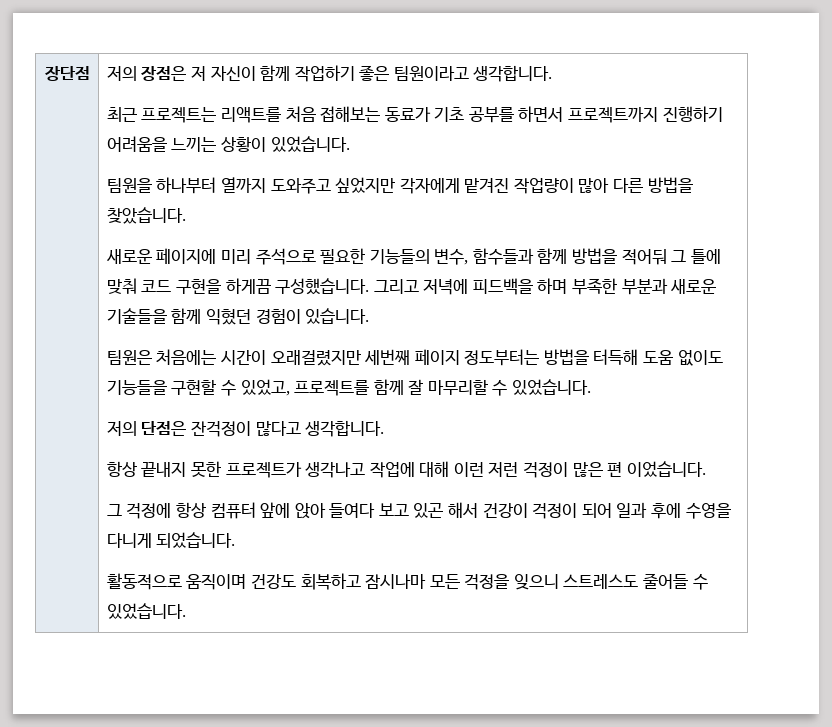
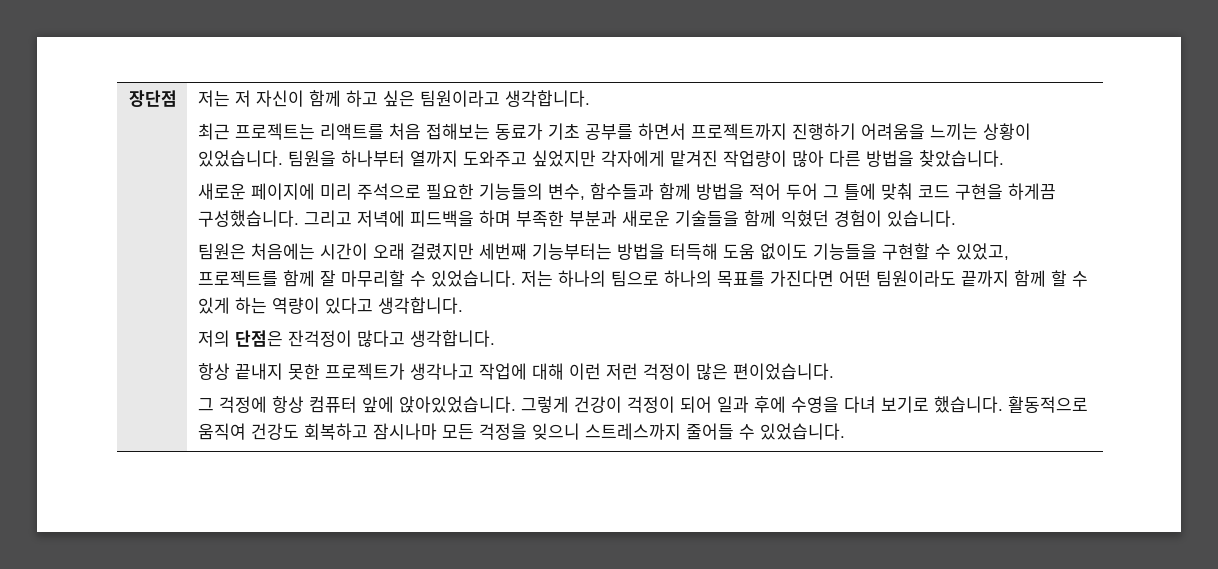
- 저의 장점은 저 자신이 함께 작업하기 좋은 팀원이라고 생각합니다.
+ 저는 저 자신이 함께 하고 싶은 팀원이라고 생각합니다.
- 최근 프로젝트는 리액트를 처음 접해보는 동료가 기초 공부를 하면서 프로젝트까지 진행하기 어려움을 느끼는 상황이 있었습니다.
- 팀원을 하나부터 열까지 도와주고 싶었지만 각자에게 맡겨진 작업량이 많아 다른 방법을 찾았습니다.
+ 최근 프로젝트는 리액트를 처음 접해보는 동료가 기초 공부를 하면서 프로젝트까지 진행하기 어려움을 느끼는 상황이 있었습니다. 팀원을 하나부터 열까지 도와주고 싶었지만 각자에게 맡겨진 작업량이 많아 다른 방법을 찾았습니다.
- 새로운 페이지에 미리 주석으로 필요한 기능들의 변수, 함수들과 함께 방법을 적어둬 그 틀에 맞춰 코드 구현을 하게끔 구성했습니다.
+ 새로운 페이지에 미리 주석으로 필요한 기능들의 변수, 함수들과 함께 방법을 적어 두어 그 틀에 맞춰 코드 구현을 하게끔 구성했습니다.
- 팀원은 처음에는 시간이 오래걸렸지만 세번째 페이지 정도부터는 방법을 터득해 도움 없이도 기능들을 구현할 수 있었고, 프로젝트를 함께 잘 마무리할 수 있었습니다.
+ 팀원은 처음에는 시간이 오래 걸렸지만 세번째 기능부터는 방법을 터득해 도움 없이도 기능들을 구현할 수 있었고, 프로젝트를 함께 잘 마무리할 수 있었습니다. 저는 하나의 팀으로 하나의 목표를 가진다면 어떤 팀원이라도 끝까지 함께 할 수 있게 하는 역량이 있다고 생각합니다.
- 항상 끝내지 못한 프로젝트가 생각나고 작업에 대해 이런 저런 걱정이 많은 편 이었습니다.
+ 항상 끝내지 못한 프로젝트가 생각나고 작업에 대해 이런 저런 걱정이 많은 편이었습니다.
- 그 걱정에 항상 컴퓨터 앞에 앉아 들여다 보고 있곤 해서 건강이 걱정이 되어 일과 후에 수영을 다니게 되었습니다.
- 활동적으로 움직이며 건강도 회복하고 잠시나마 모든 걱정을 잊으니 스트레스도 줄어들 수 있었습니다.
+ 그 걱정에 항상 컴퓨터 앞에 앉아있었습니다. 그렇게 건강이 걱정이 되어 일과 후에 수영을 다녀 보기로 했습니다. 활동적으로 움직여 건강도 회복하고 잠시나마 모든 걱정을 잊으니 스트레스까지 줄어들 수 있었습니다.

